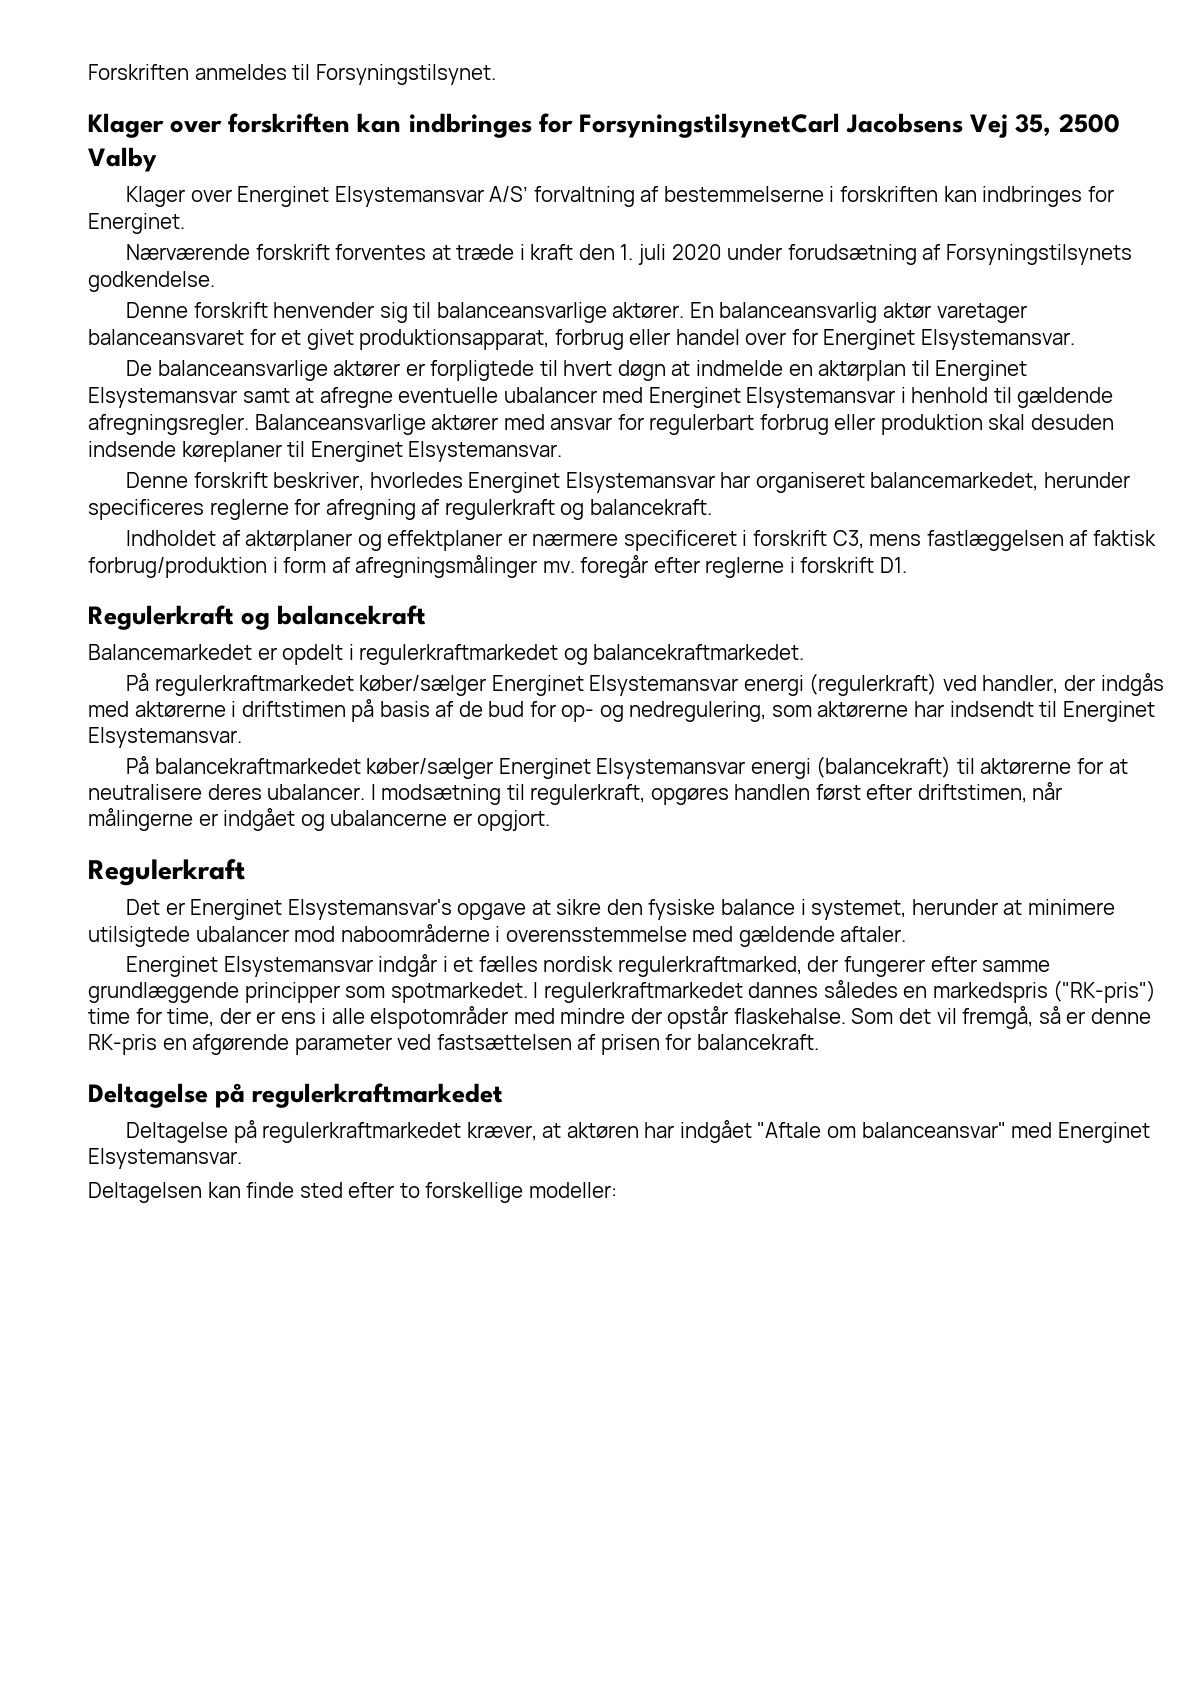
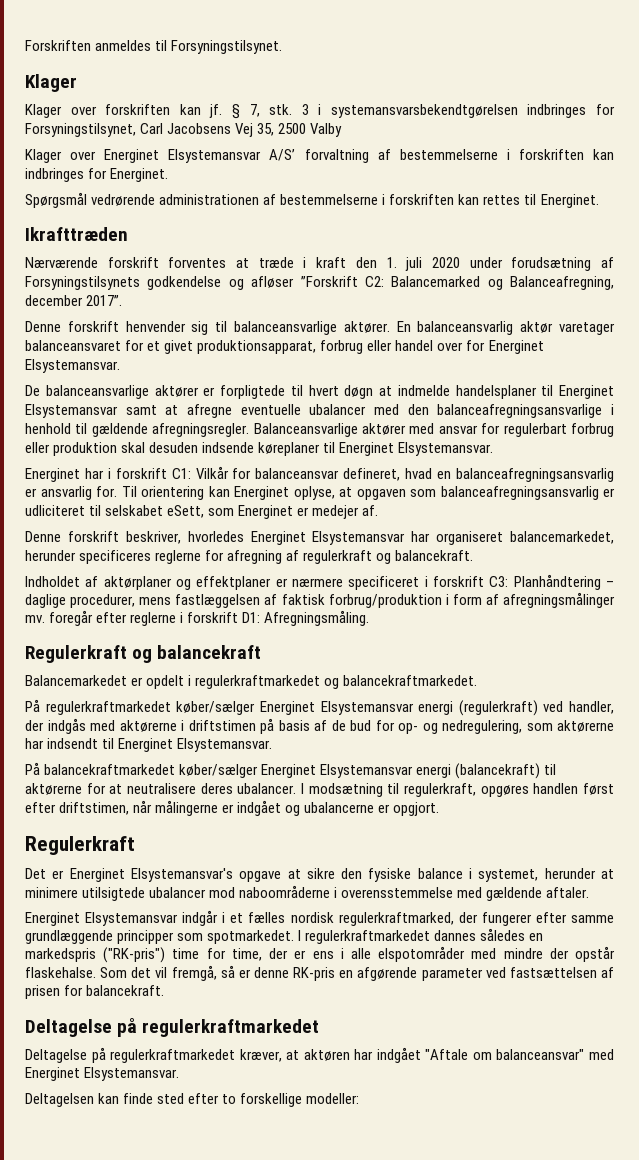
  Forskriften anmeldes til Forsyningstilsynet.
- Klager over forskriften kan indbringes for ForsyningstilsynetCarl Jacobsens Vej 35, 2500 Valby
+ Klager
+ Klager over forskriften kan jf. § 7, stk. 3 i systemansvarsbekendtgørelsen indbringes for Forsyningstilsynet, Carl Jacobsens Vej 35, 2500 Valby
+ Spørgsmål vedrørende administrationen af bestemmelserne i forskriften kan rettes til Energinet.
+ Ikrafttræden
- Nærværende forskrift forventes at træde i kraft den 1. juli 2020 under forudsætning af Forsyningstilsynets godkendelse.
+ Nærværende forskrift forventes at træde i kraft den 1. juli 2020 under forudsætning af Forsyningstilsynets godkendelse og afløser ”Forskrift C2: Balancemarked og Balanceafregning, december 2017”.
- De balanceansvarlige aktører er forpligtede til hvert døgn at indmelde en aktørplan til Energinet Elsystemansvar samt at afregne eventuelle ubalancer med Energinet Elsystemansvar i henhold til gældende afregningsregler.
+ De balanceansvarlige aktører er forpligtede til hvert døgn at indmelde handelsplaner til Energinet Elsystemansvar samt at afregne eventuelle ubalancer med den balanceafregningsansvarlige i henhold til gældende afregningsregler.
+ Energinet har i forskrift C1: Vilkår for balanceansvar defineret, hvad en balanceafregningsansvarlig er ansvarlig for. Til orientering kan Energinet oplyse, at opgaven som balanceafregningsansvarlig er udliciteret til selskabet eSett, som Energinet er medejer af.
- Indholdet af aktørplaner og effektplaner er nærmere specificeret i forskrift C3, mens fastlæggelsen af faktisk forbrug/produktion i form af afregningsmålinger mv. foregår efter reglerne i forskrift D1.
+ Indholdet af aktørplaner og effektplaner er nærmere specificeret i forskrift C3: Planhåndtering – daglige procedurer, mens fastlæggelsen af faktisk forbrug/produktion i form af afregningsmålinger mv. foregår efter reglerne i forskrift D1: Afregningsmåling.

